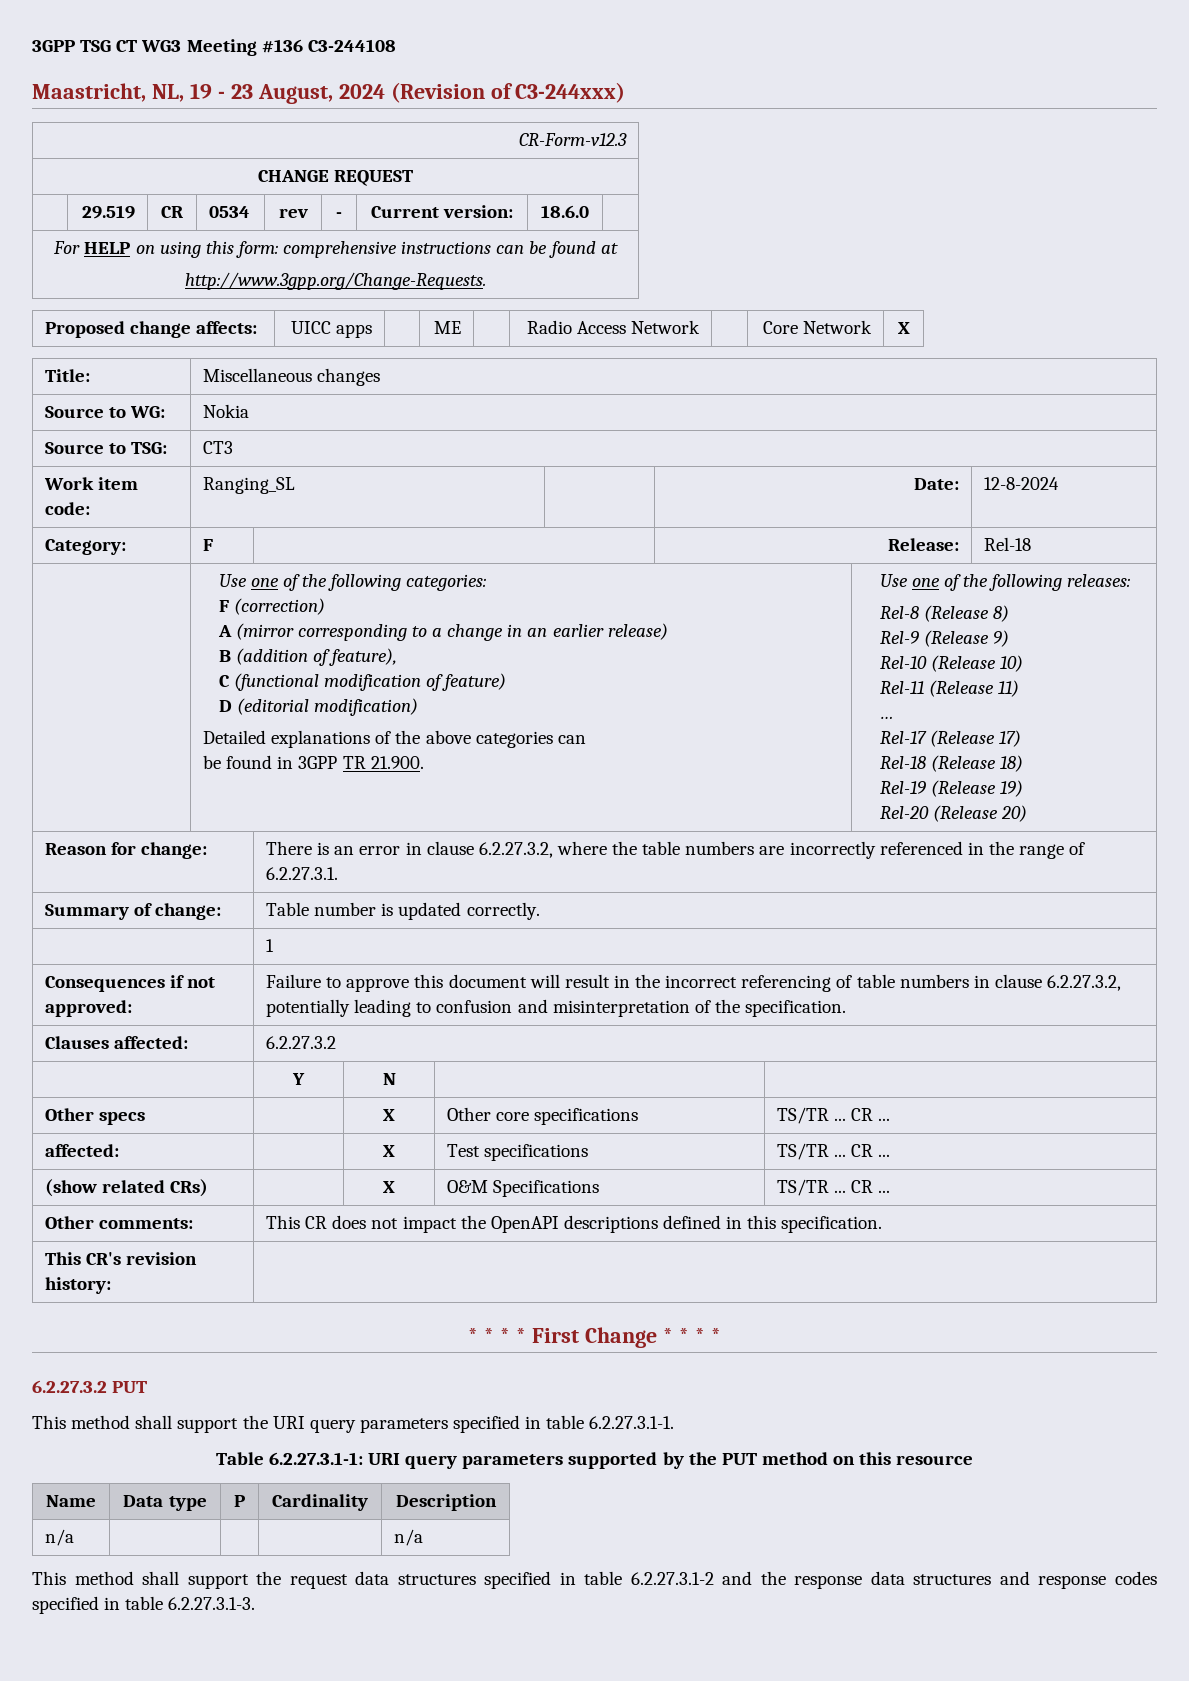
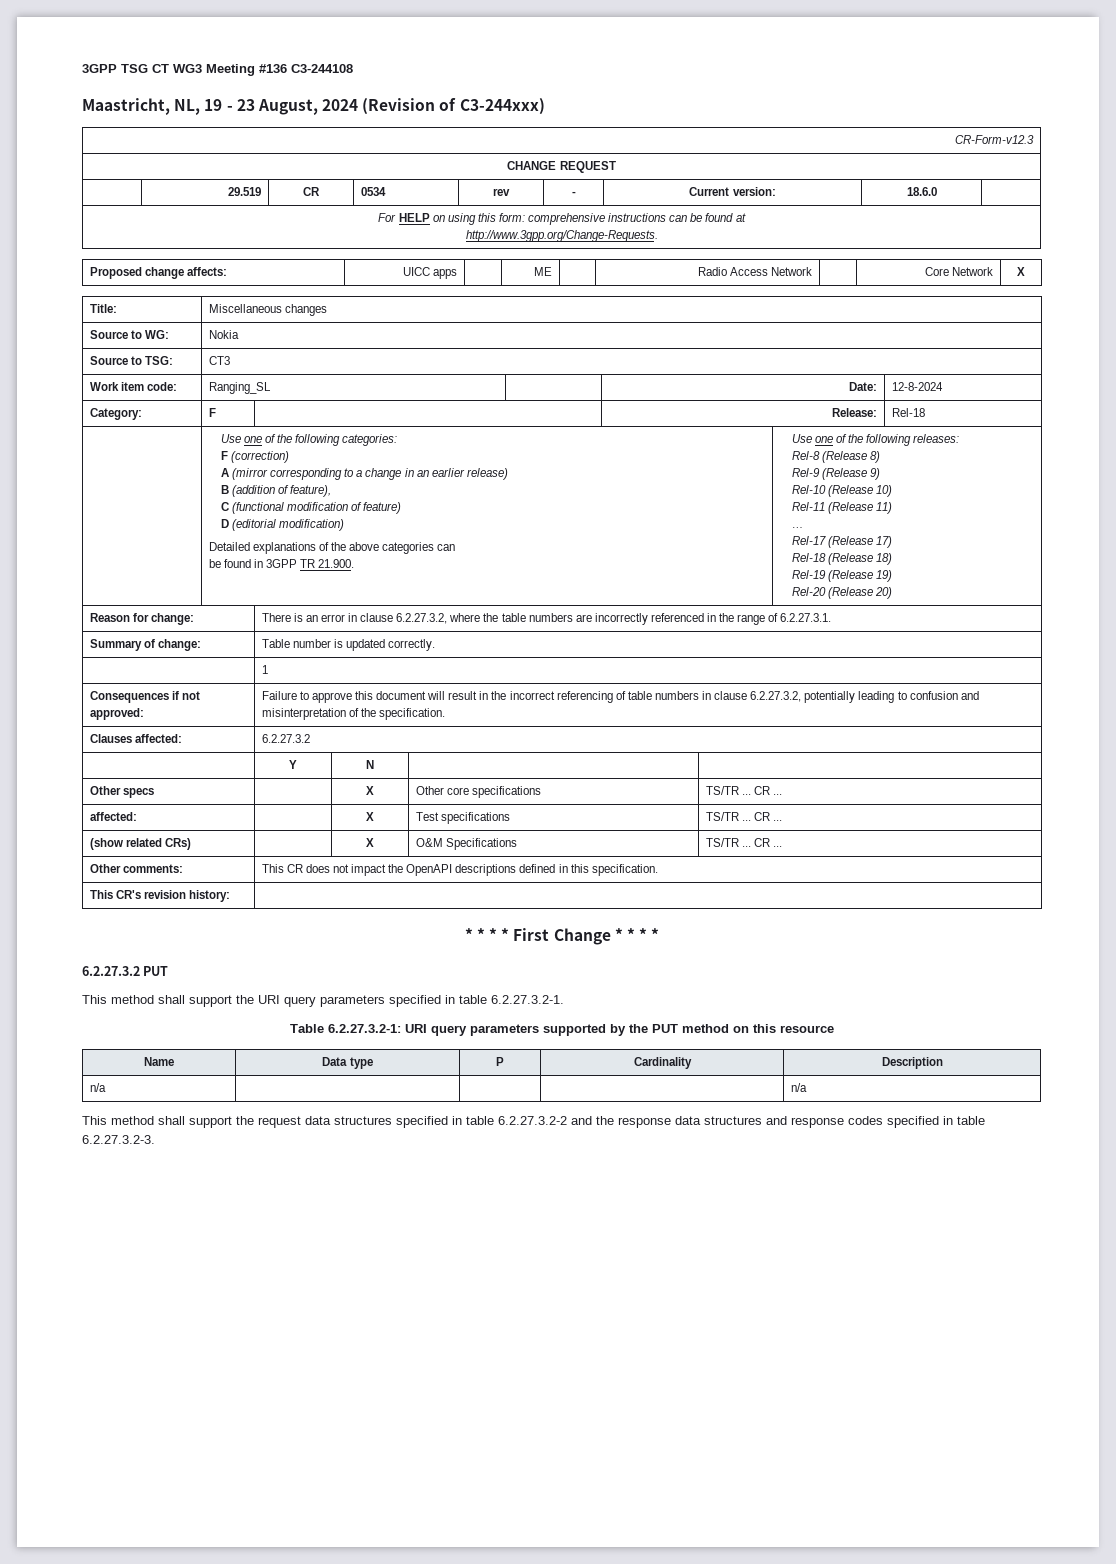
- This method shall support the URI query parameters specified in table 6.2.27.3.1-1.
- Table 6.2.27.3.1-1: URI query parameters supported by the PUT method on this resource
+ This method shall support the URI query parameters specified in table 6.2.27.3.2-1.
+ Table 6.2.27.3.2-1: URI query parameters supported by the PUT method on this resource
- This method shall support the request data structures specified in table 6.2.27.3.1-2 and the response data structures and response codes specified in table 6.2.27.3.1-3.
+ This method shall support the request data structures specified in table 6.2.27.3.2-2 and the response data structures and response codes specified in table 6.2.27.3.2-3.

